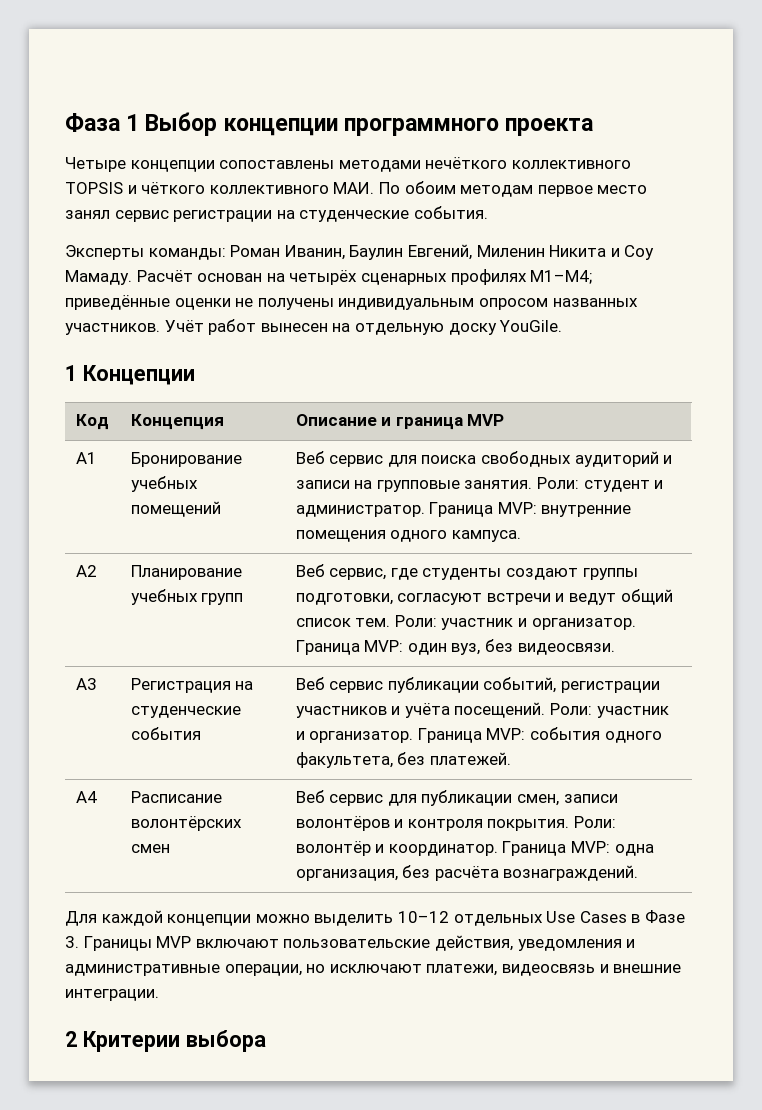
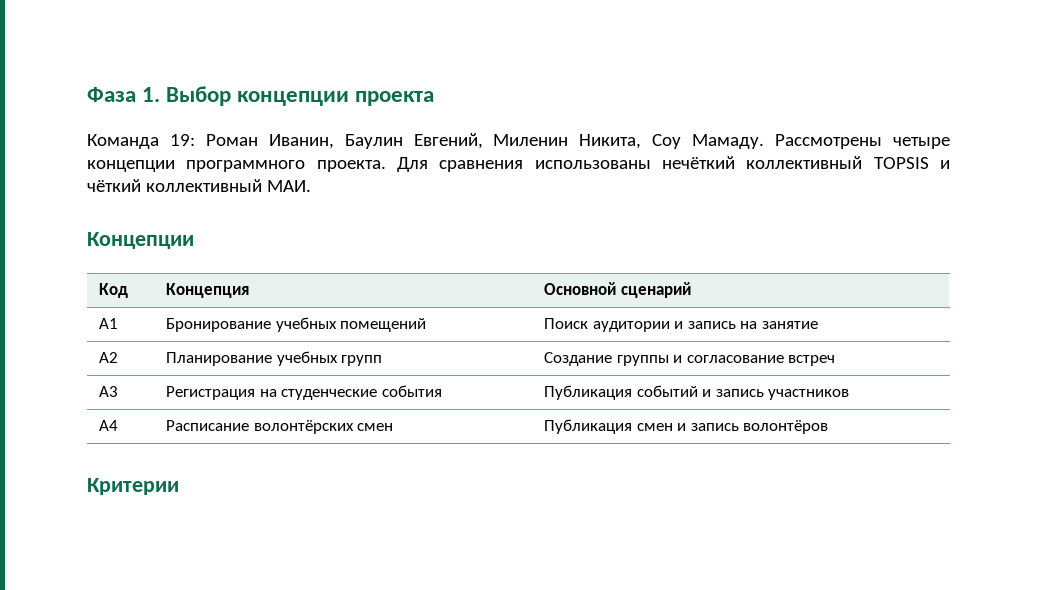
- Фаза 1 Выбор концепции программного проекта
+ Фаза 1. Выбор концепции проекта
- Четыре концепции сопоставлены методами нечёткого коллективного TOPSIS и чёткого коллективного МАИ. По обоим методам первое место занял сервис регистрации на студенческие события.
- Эксперты команды: Роман Иванин, Баулин Евгений, Миленин Никита и Соу Мамаду. Расчёт основан на четырёх сценарных профилях M1–M4; приведённые оценки не получены индивидуальным опросом названных участников. Учёт работ вынесен на отдельную доску YouGile.
- 1 Концепции
+ Команда 19: Роман Иванин, Баулин Евгений, Миленин Никита, Соу Мамаду. Рассмотрены четыре концепции программного проекта. Для сравнения использованы нечёткий коллективный TOPSIS и чёткий коллективный МАИ.
+ Концепции
- Код | Концепция | Описание и граница MVP
+ Код | Концепция | Основной сценарий
- A1 | Бронирование учебных помещений | Веб сервис для поиска свободных аудиторий и записи на групповые занятия. Роли: студент и администратор. Граница MVP: внутренние помещения одного кампуса.
- A2 | Планирование учебных групп | Веб сервис, где студенты создают группы подготовки, согласуют встречи и ведут общий список тем. Роли: участник и организатор. Граница MVP: один вуз, без видеосвязи.
+ A1 | Бронирование учебных помещений | Поиск аудитории и запись на занятие
+ A2 | Планирование учебных групп | Создание группы и согласование встреч
- A3 | Регистрация на студенческие события | Веб сервис публикации событий, регистрации участников и учёта посещений. Роли: участник и организатор. Граница MVP: события одного факультета, без платежей.
- A4 | Расписание волонтёрских смен | Веб сервис для публикации смен, записи волонтёров и контроля покрытия. Роли: волонтёр и координатор. Граница MVP: одна организация, без расчёта вознаграждений.
- Для каждой концепции можно выделить 10–12 отдельных Use Cases в Фазе 3. Границы MVP включают пользовательские действия, уведомления и административные операции, но исключают платежи, видеосвязь и внешние интеграции.
- 2 Критерии выбора
+ A3 | Регистрация на студенческие события | Публикация событий и запись участников
+ A4 | Расписание волонтёрских смен | Публикация смен и запись волонтёров
+ Критерии

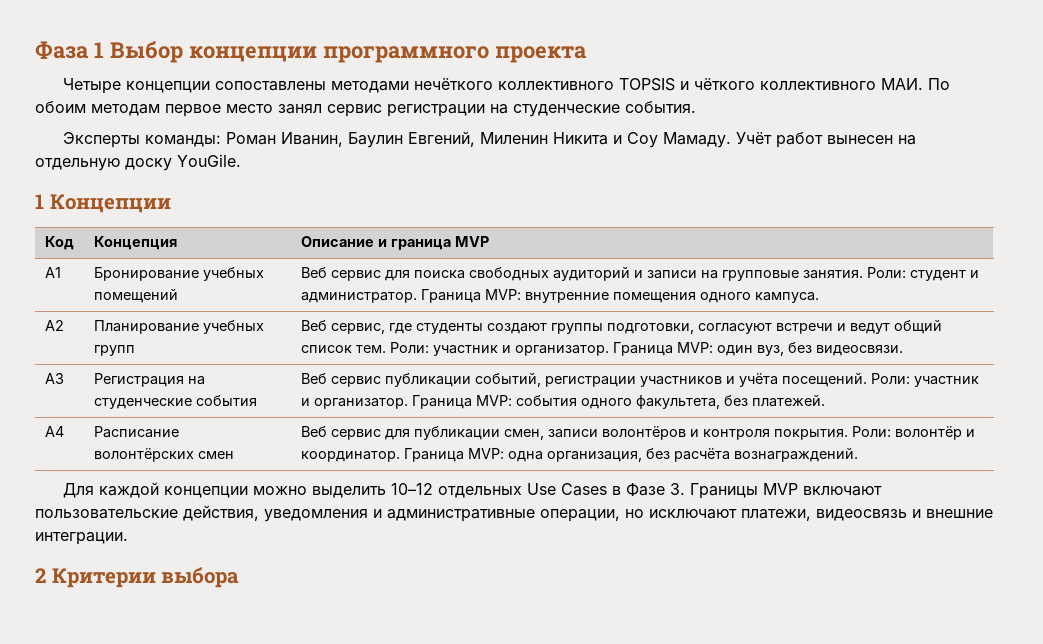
- Фаза 1. Выбор концепции проекта
+ Фаза 1 Выбор концепции программного проекта
- Команда 19: Роман Иванин, Баулин Евгений, Миленин Никита, Соу Мамаду. Рассмотрены четыре концепции программного проекта. Для сравнения использованы нечёткий коллективный TOPSIS и чёткий коллективный МАИ.
- Концепции
+ Четыре концепции сопоставлены методами нечёткого коллективного TOPSIS и чёткого коллективного МАИ. По обоим методам первое место занял сервис регистрации на студенческие события.
+ Эксперты команды: Роман Иванин, Баулин Евгений, Миленин Никита и Соу Мамаду. Учёт работ вынесен на отдельную доску YouGile.
+ 1 Концепции
- Код | Концепция | Основной сценарий
+ Код | Концепция | Описание и граница MVP
- A1 | Бронирование учебных помещений | Поиск аудитории и запись на занятие
- A2 | Планирование учебных групп | Создание группы и согласование встреч
+ A1 | Бронирование учебных помещений | Веб сервис для поиска свободных аудиторий и записи на групповые занятия. Роли: студент и администратор. Граница MVP: внутренние помещения одного кампуса.
+ A2 | Планирование учебных групп | Веб сервис, где студенты создают группы подготовки, согласуют встречи и ведут общий список тем. Роли: участник и организатор. Граница MVP: один вуз, без видеосвязи.
- A3 | Регистрация на студенческие события | Публикация событий и запись участников
- A4 | Расписание волонтёрских смен | Публикация смен и запись волонтёров
- Критерии
+ A3 | Регистрация на студенческие события | Веб сервис публикации событий, регистрации участников и учёта посещений. Роли: участник и организатор. Граница MVP: события одного факультета, без платежей.
+ A4 | Расписание волонтёрских смен | Веб сервис для публикации смен, записи волонтёров и контроля покрытия. Роли: волонтёр и координатор. Граница MVP: одна организация, без расчёта вознаграждений.
+ Для каждой концепции можно выделить 10–12 отдельных Use Cases в Фазе 3. Границы MVP включают пользовательские действия, уведомления и административные операции, но исключают платежи, видеосвязь и внешние интеграции.
+ 2 Критерии выбора

